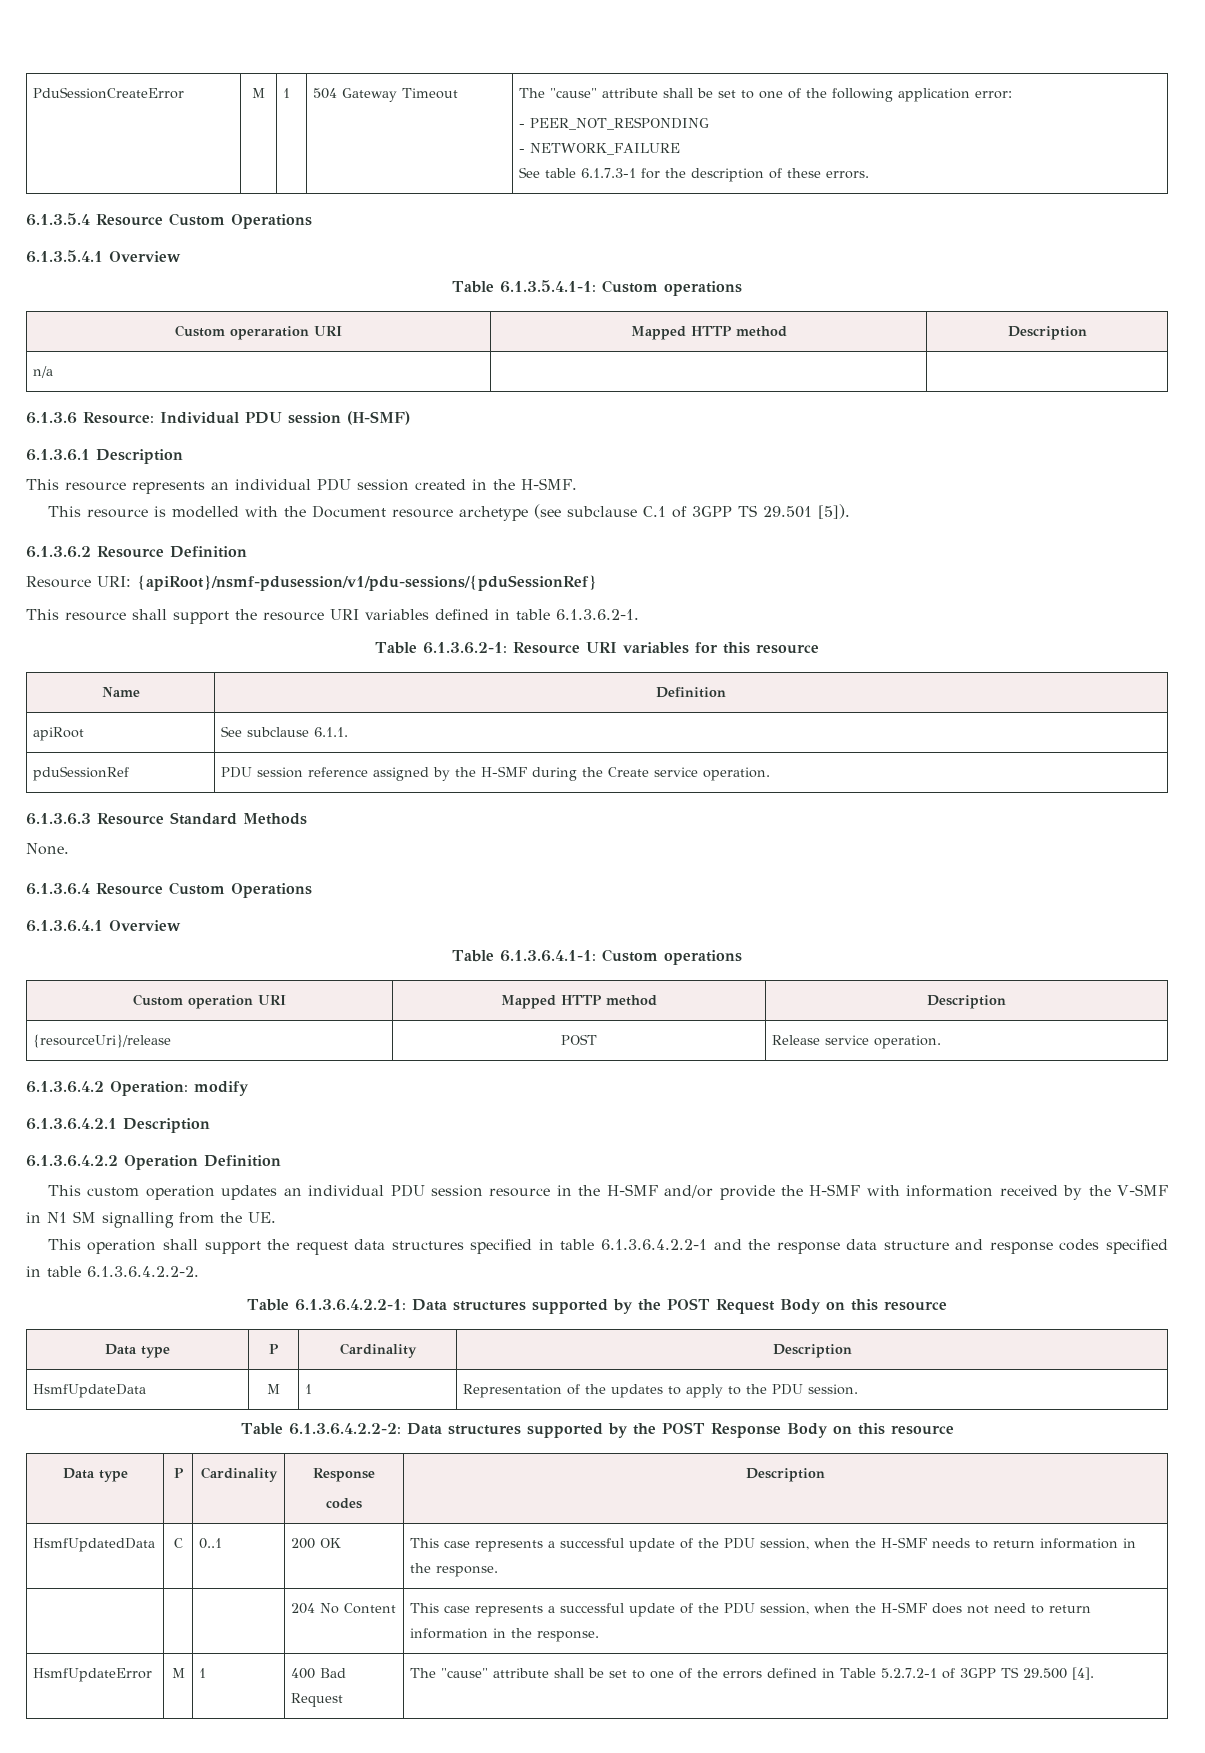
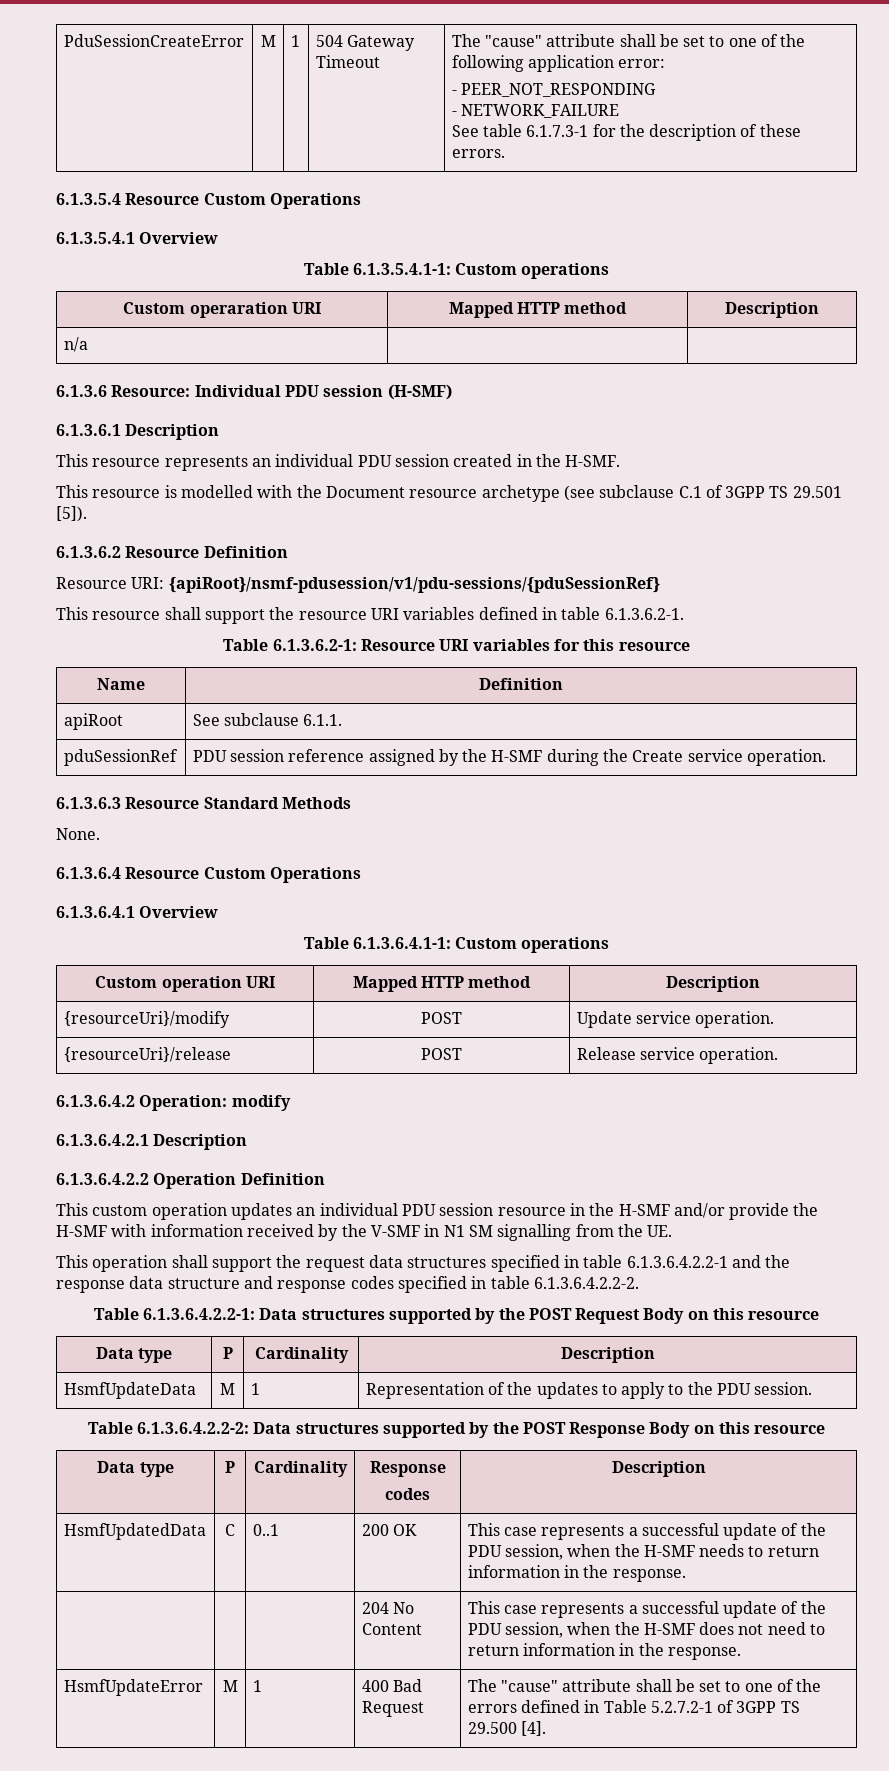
+ {resourceUri}/modify | POST | Update service operation.

